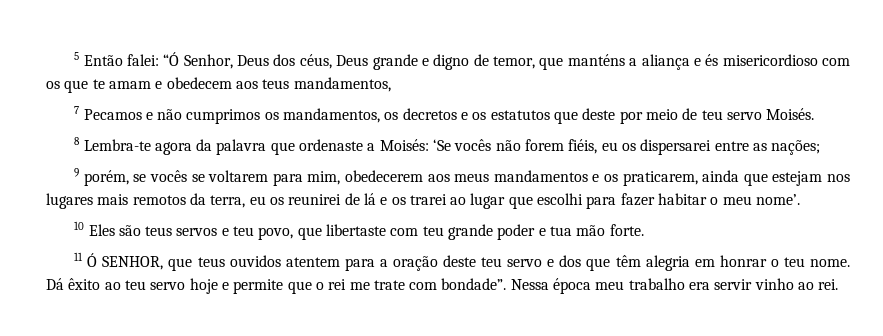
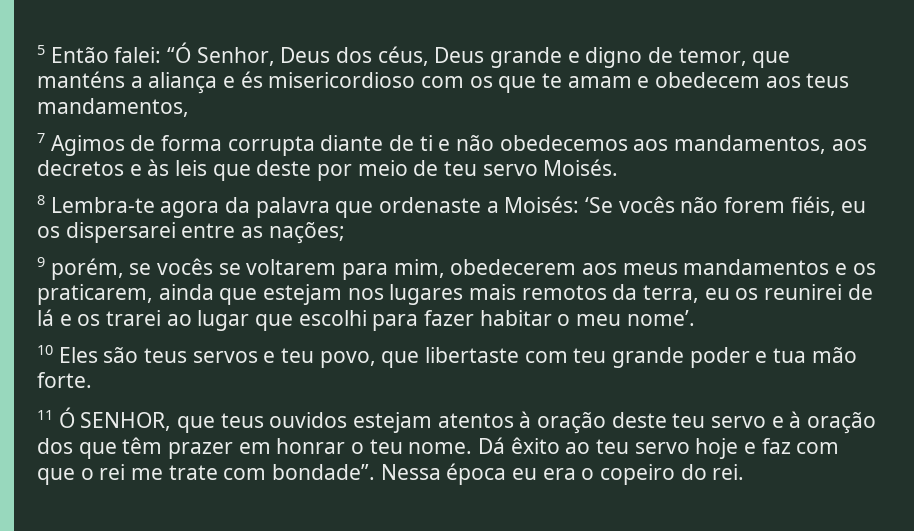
- 7 Pecamos e não cumprimos os mandamentos, os decretos e os estatutos que deste por meio de teu servo Moisés.
+ 7 Agimos de forma corrupta diante de ti e não obedecemos aos mandamentos, aos decretos e às leis que deste por meio de teu servo Moisés.
- 11 Ó SENHOR, que teus ouvidos atentem para a oração deste teu servo e dos que têm alegria em honrar o teu nome.
+ 11 Ó SENHOR, que teus ouvidos estejam atentos à oração deste teu servo e à oração dos que têm prazer em honrar o teu nome.
- Dá êxito ao teu servo hoje e permite que o rei me trate com bondade”.
+ Dá êxito ao teu servo hoje e faz com que o rei me trate com bondade”.
- Nessa época meu trabalho era servir vinho ao rei.
+ Nessa época eu era o copeiro do rei.

